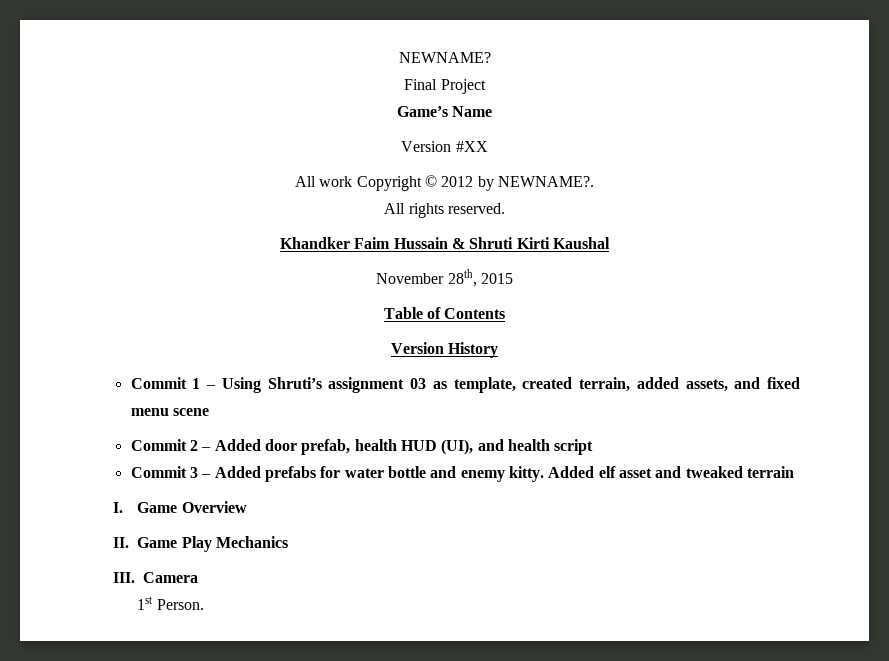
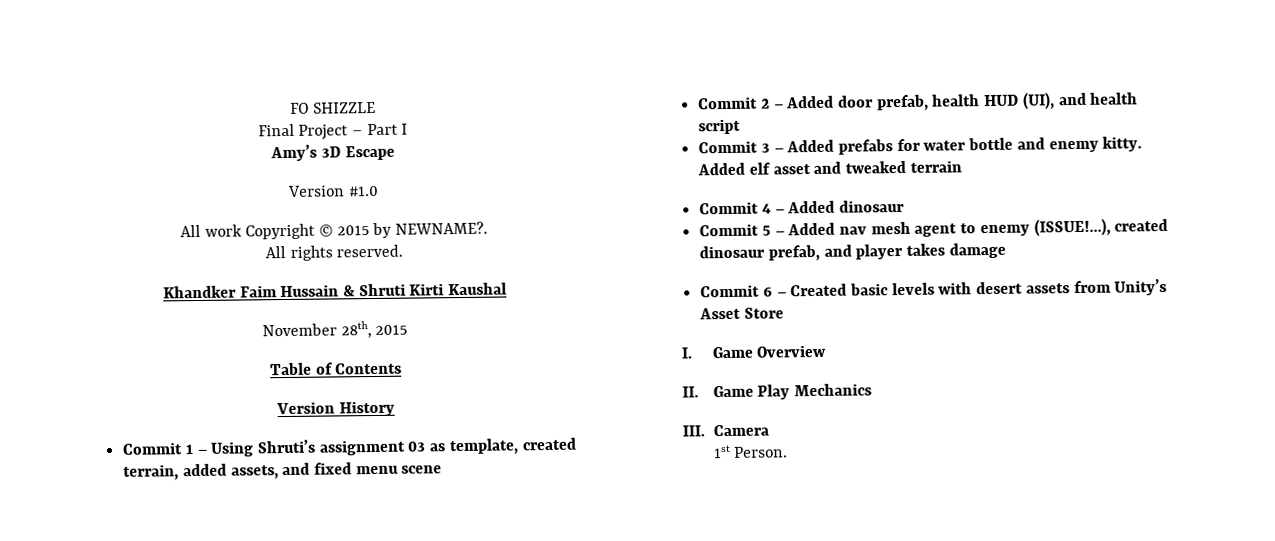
- NEWNAME?
+ FO SHIZZLE
- Final Project
- Game’s Name
- Version #XX
+ Final Project – Part I
+ Amy’s 3D Escape
+ Version #1.0
- All work Copyright © 2012 by NEWNAME?.
+ All work Copyright © 2015 by NEWNAME?.
+ Commit 4 – Added dinosaur
+ Commit 5 – Added nav mesh agent to enemy (ISSUE!...), created dinosaur prefab, and player takes damage
+ Commit 6 – Created basic levels with desert assets from Unity’s Asset Store

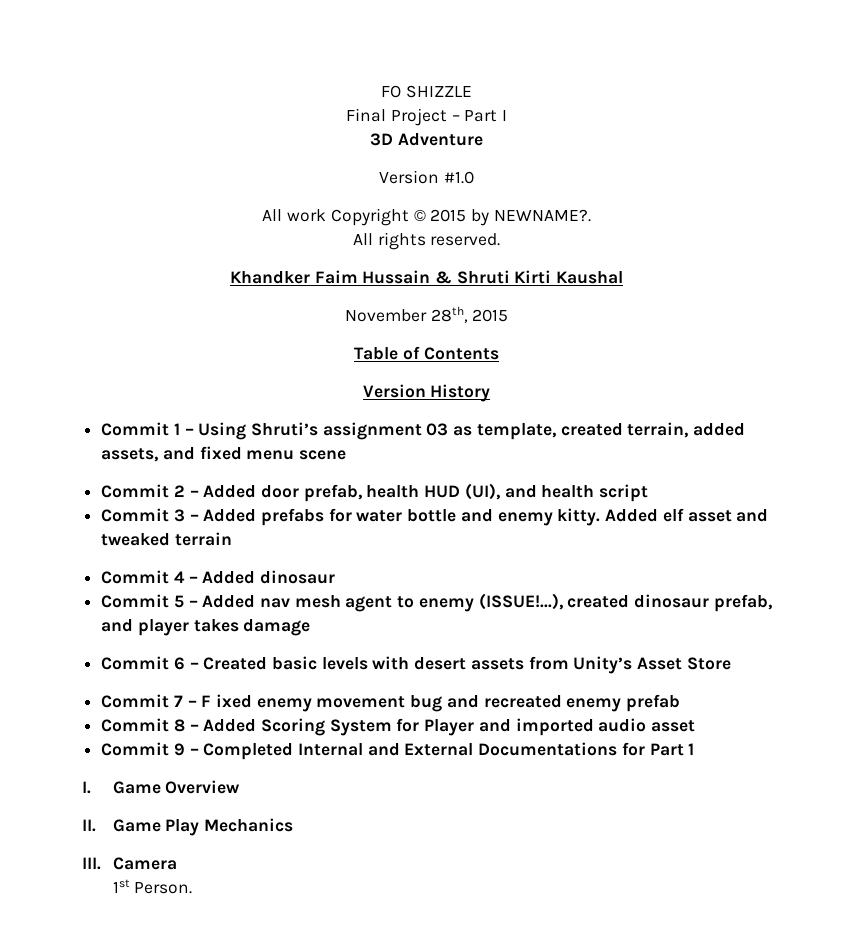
- Amy’s 3D Escape
+ 3D Adventure
+ Commit 7 – F ixed enemy movement bug and recreated enemy prefab
+ Commit 8 – Added Scoring System for Player and imported audio asset
+ Commit 9 – Completed Internal and External Documentations for Part 1

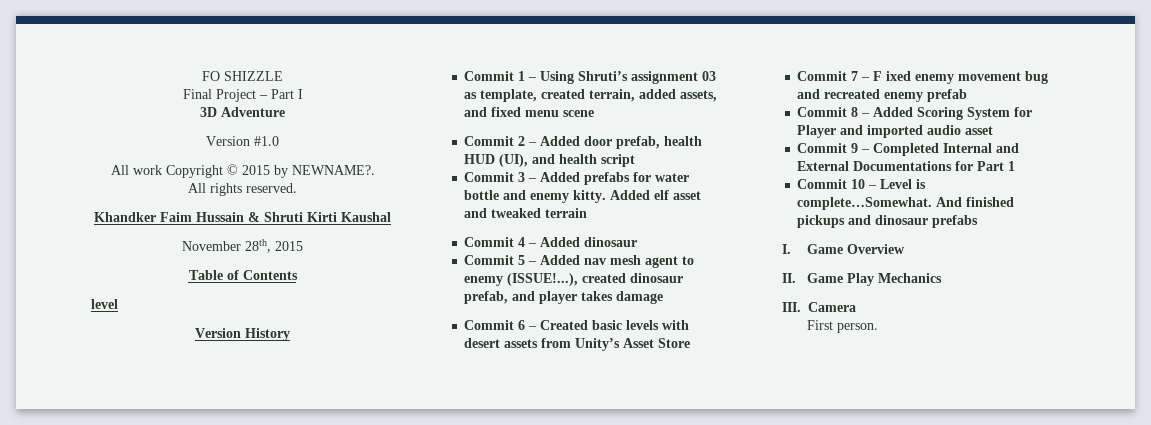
+ level
+ Commit 10 – Level is complete…Somewhat. And finished pickups and dinosaur prefabs
- 1st Person.
+ First person.

